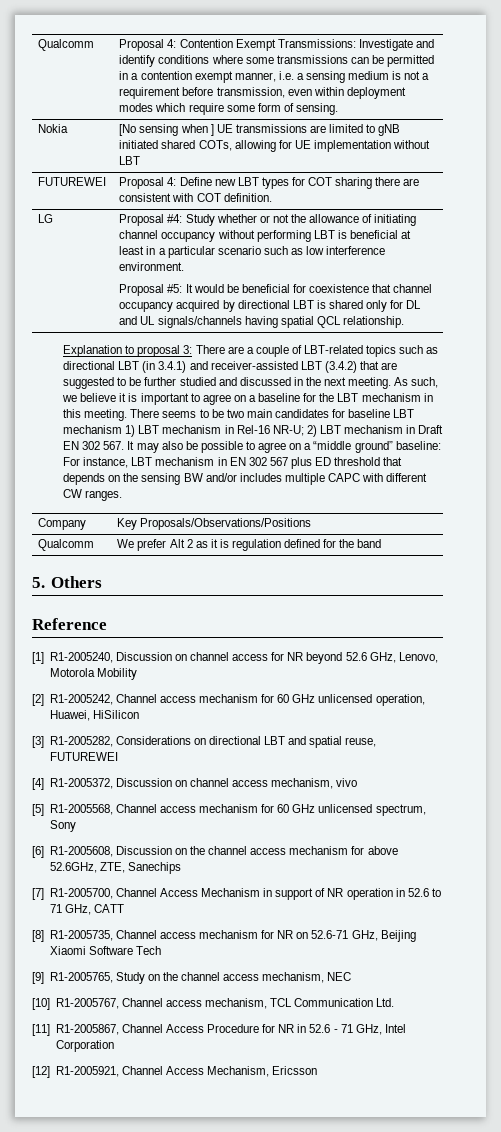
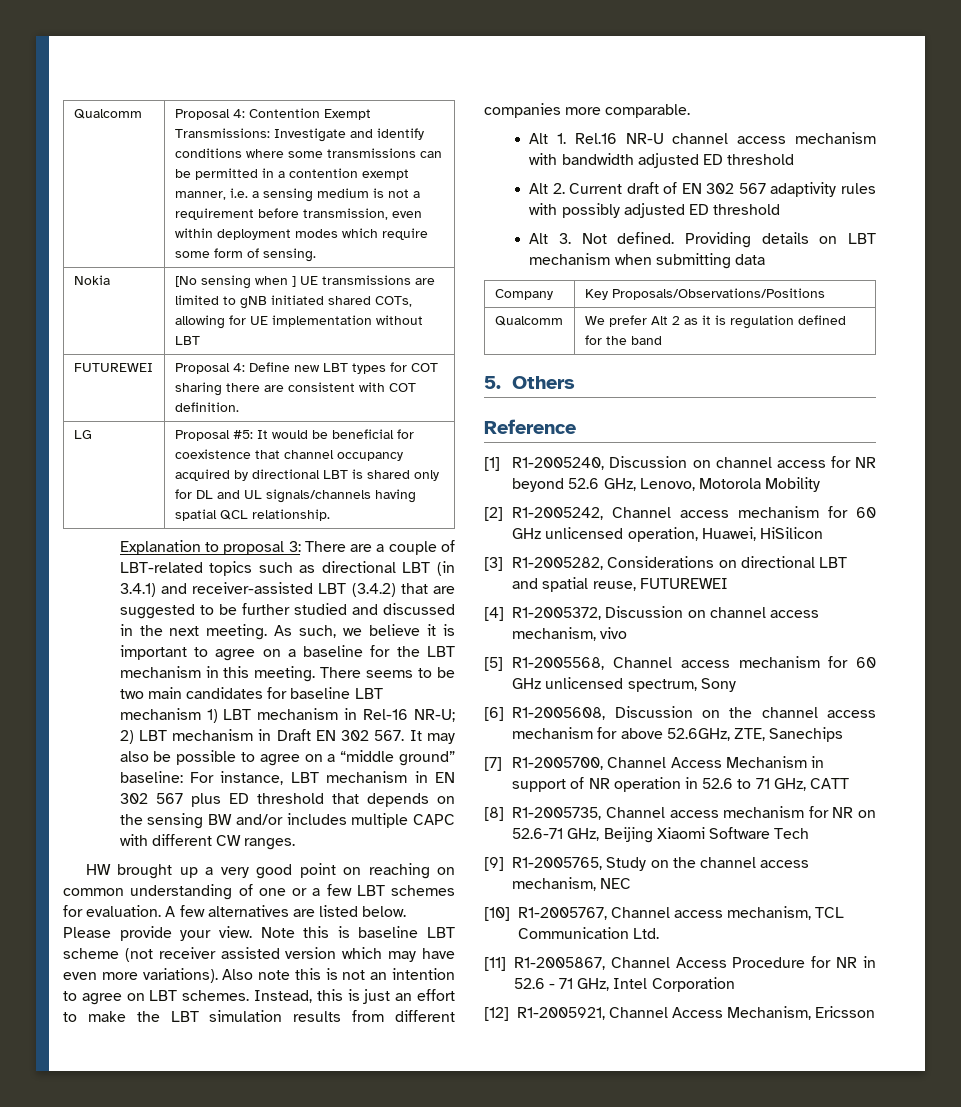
- Proposal #4: Study whether or not the allowance of initiating channel occupancy without performing LBT is beneficial at least in a particular scenario such as low interference environment.
+ HW brought up a very good point on reaching on common understanding of one or a few LBT schemes for evaluation. A few alternatives are listed below. Please provide your view. Note this is baseline LBT scheme (not receiver assisted version which may have even more variations). Also note this is not an intention to agree on LBT schemes. Instead, this is just an effort to make the LBT simulation results from different companies more comparable.
+ Alt 1. Rel.16 NR-U channel access mechanism with bandwidth adjusted ED threshold
+ Alt 2. Current draft of EN 302 567 adaptivity rules with possibly adjusted ED threshold
+ Alt 3. Not defined. Providing details on LBT mechanism when submitting data

